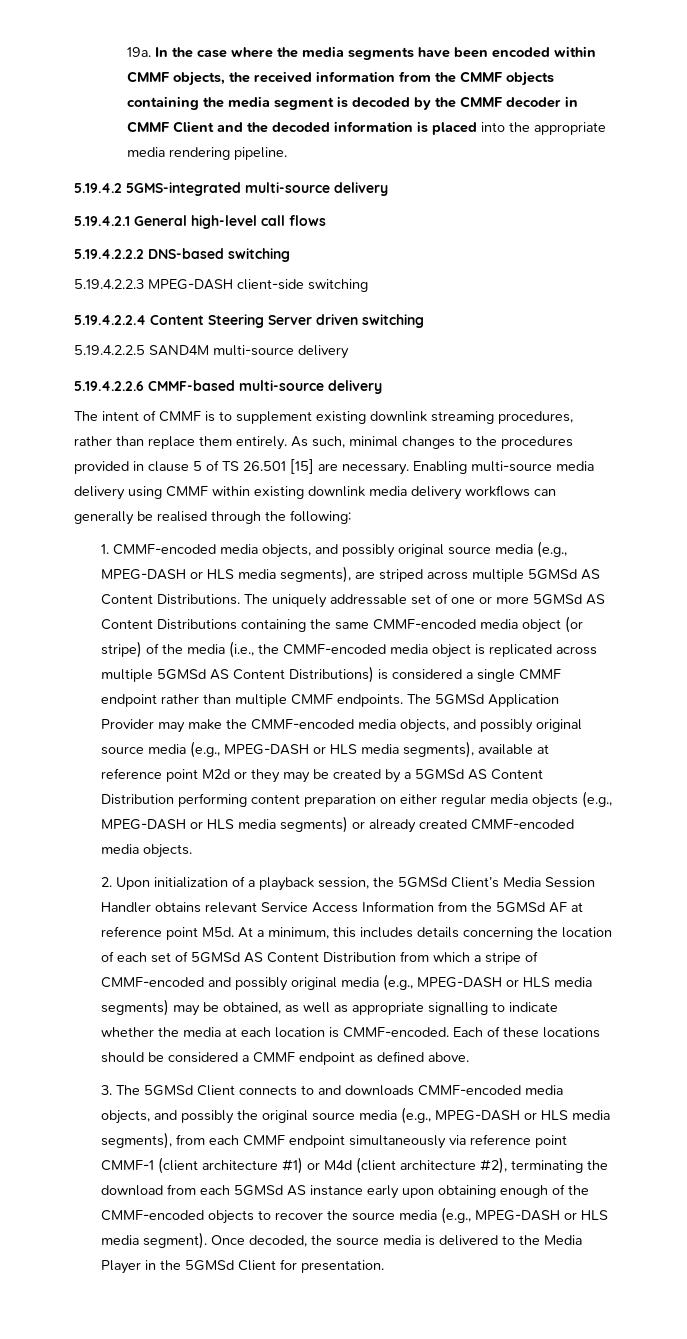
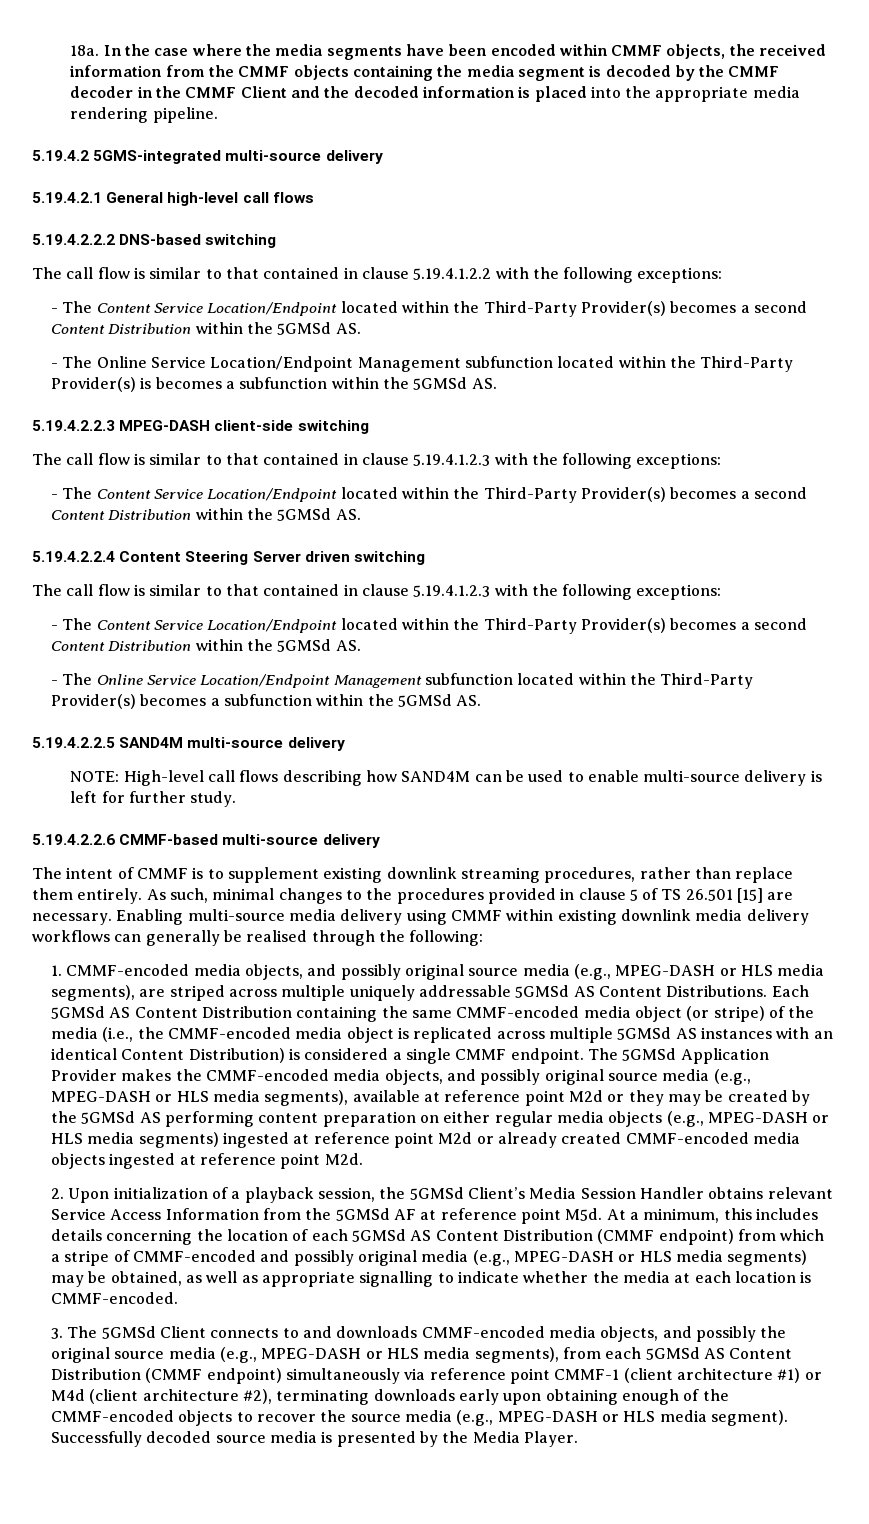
- 19a.
+ 18a.
- In the case where the media segments have been encoded within CMMF objects, the received information from the CMMF objects containing the media segment is decoded by the CMMF decoder in CMMF Client and the decoded information is placed into the appropriate media rendering pipeline.
+ In the case where the media segments have been encoded within CMMF objects, the received information from the CMMF objects containing the media segment is decoded by the CMMF decoder in the CMMF Client and the decoded information is placed into the appropriate media rendering pipeline.
+ The call flow is similar to that contained in clause 5.19.4.1.2.2 with the following exceptions:
+ - The Content Service Location/Endpoint located within the Third-Party Provider(s) becomes a second Content Distribution within the 5GMSd AS.
+ - The Online Service Location/Endpoint Management subfunction located within the Third-Party Provider(s) is becomes a subfunction within the 5GMSd AS.
  5.19.4.2.2.3 MPEG-DASH client-side switching
+ The call flow is similar to that contained in clause 5.19.4.1.2.3 with the following exceptions:
+ - The Content Service Location/Endpoint located within the Third-Party Provider(s) becomes a second Content Distribution within the 5GMSd AS.
  5.19.4.2.2.4 Content Steering Server driven switching
+ The call flow is similar to that contained in clause 5.19.4.1.2.3 with the following exceptions:
+ - The Content Service Location/Endpoint located within the Third-Party Provider(s) becomes a second Content Distribution within the 5GMSd AS.
+ - The Online Service Location/Endpoint Management subfunction located within the Third-Party Provider(s) becomes a subfunction within the 5GMSd AS.
  5.19.4.2.2.5 SAND4M multi-source delivery
+ NOTE: High-level call flows describing how SAND4M can be used to enable multi-source delivery is left for further study.
- 1. CMMF-encoded media objects, and possibly original source media (e.g., MPEG-DASH or HLS media segments), are striped across multiple 5GMSd AS Content Distributions.
+ 1. CMMF-encoded media objects, and possibly original source media (e.g., MPEG-DASH or HLS media segments), are striped across multiple uniquely addressable 5GMSd AS Content Distributions.
- The uniquely addressable set of one or more 5GMSd AS Content Distributions containing the same CMMF-encoded media object (or stripe) of the media (i.e., the CMMF-encoded media object is replicated across multiple 5GMSd AS Content Distributions) is considered a single CMMF endpoint rather than multiple CMMF endpoints.
+ Each 5GMSd AS Content Distribution containing the same CMMF-encoded media object (or stripe) of the media (i.e., the CMMF-encoded media object is replicated across multiple 5GMSd AS instances with an identical Content Distribution) is considered a single CMMF endpoint.
- The 5GMSd Application Provider may make the CMMF-encoded media objects, and possibly original source media (e.g., MPEG-DASH or HLS media segments), available at reference point M2d or they may be created by a 5GMSd AS Content Distribution performing content preparation on either regular media objects (e.g., MPEG-DASH or HLS media segments) or already created CMMF-encoded media objects.
+ The 5GMSd Application Provider makes the CMMF-encoded media objects, and possibly original source media (e.g., MPEG-DASH or HLS media segments), available at reference point M2d or they may be created by the 5GMSd AS performing content preparation on either regular media objects (e.g., MPEG-DASH or HLS media segments) ingested at reference point M2d or already created CMMF-encoded media objects ingested at reference point M2d.
- 2. Upon initialization of a playback session, the 5GMSd Client’s Media Session Handler obtains relevant Service Access Information from the 5GMSd AF at reference point M5d. At a minimum, this includes details concerning the location of each set of 5GMSd AS Content Distribution from which a stripe of CMMF-encoded and possibly original media (e.g., MPEG-DASH or HLS media segments) may be obtained, as well as appropriate signalling to indicate whether the media at each location is CMMF-encoded. Each of these locations should be considered a CMMF endpoint as defined above.
+ 2. Upon initialization of a playback session, the 5GMSd Client’s Media Session Handler obtains relevant Service Access Information from the 5GMSd AF at reference point M5d. At a minimum, this includes details concerning the location of each 5GMSd AS Content Distribution (CMMF endpoint) from which a stripe of CMMF-encoded and possibly original media (e.g., MPEG-DASH or HLS media segments) may be obtained, as well as appropriate signalling to indicate whether the media at each location is CMMF-encoded.
- 3. The 5GMSd Client connects to and downloads CMMF-encoded media objects, and possibly the original source media (e.g., MPEG-DASH or HLS media segments), from each CMMF endpoint simultaneously via reference point CMMF-1 (client architecture #1) or M4d (client architecture #2), terminating the download from each 5GMSd AS instance early upon obtaining enough of the CMMF-encoded objects to recover the source media (e.g., MPEG-DASH or HLS media segment).
+ 3. The 5GMSd Client connects to and downloads CMMF-encoded media objects, and possibly the original source media (e.g., MPEG-DASH or HLS media segments), from each 5GMSd AS Content Distribution (CMMF endpoint) simultaneously via reference point CMMF-1 (client architecture #1) or M4d (client architecture #2), terminating downloads early upon obtaining enough of the CMMF-encoded objects to recover the source media (e.g., MPEG-DASH or HLS media segment).
- Once decoded, the source media is delivered to the Media Player in the 5GMSd Client for presentation.
+ Successfully decoded source media is presented by the Media Player.

